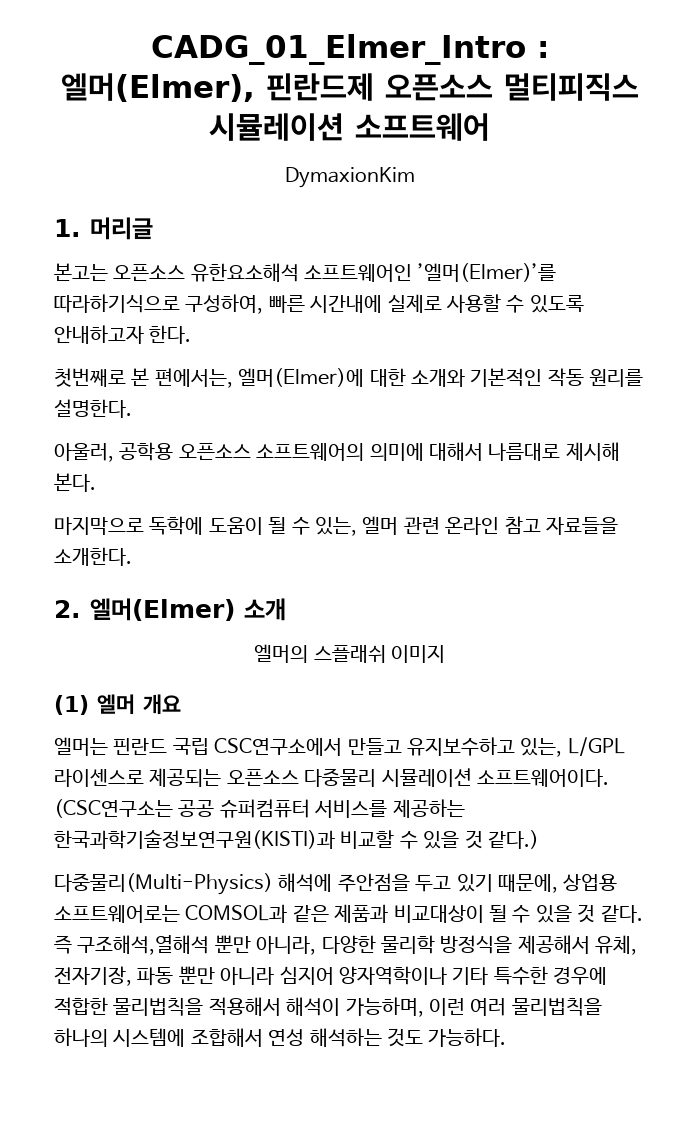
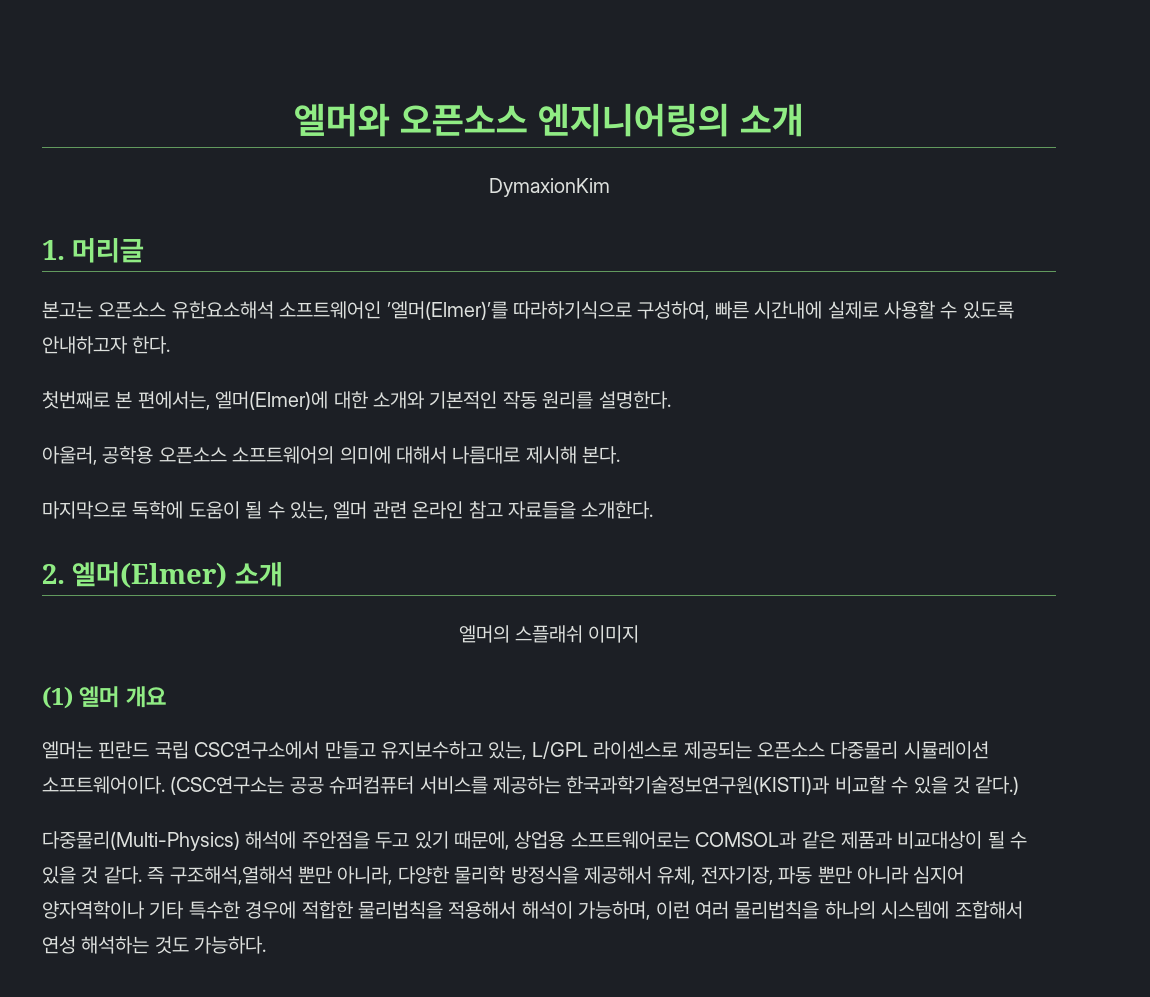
- CADG_01_Elmer_Intro : 엘머(Elmer), 핀란드제 오픈소스 멀티피직스 시뮬레이션 소프트웨어
+ 엘머와 오픈소스 엔지니어링의 소개

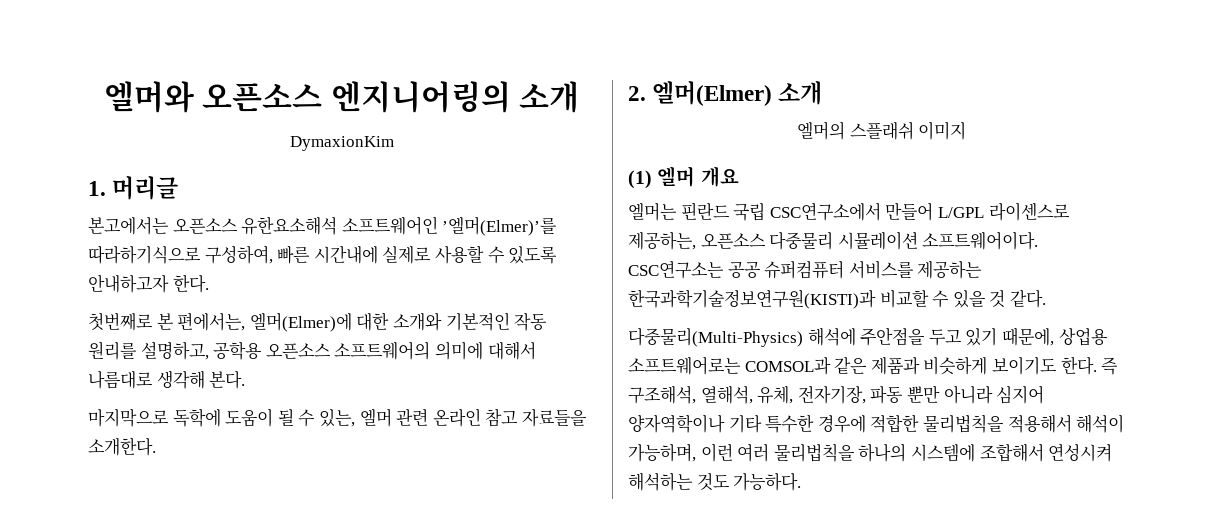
- 본고는 오픈소스 유한요소해석 소프트웨어인 ’엘머(Elmer)’를 따라하기식으로 구성하여, 빠른 시간내에 실제로 사용할 수 있도록 안내하고자 한다.
+ 본고에서는 오픈소스 유한요소해석 소프트웨어인 ’엘머(Elmer)’를 따라하기식으로 구성하여, 빠른 시간내에 실제로 사용할 수 있도록 안내하고자 한다.
- 첫번째로 본 편에서는, 엘머(Elmer)에 대한 소개와 기본적인 작동 원리를 설명한다.
- 아울러, 공학용 오픈소스 소프트웨어의 의미에 대해서 나름대로 제시해 본다.
+ 첫번째로 본 편에서는, 엘머(Elmer)에 대한 소개와 기본적인 작동 원리를 설명하고, 공학용 오픈소스 소프트웨어의 의미에 대해서 나름대로 생각해 본다.
- 엘머는 핀란드 국립 CSC연구소에서 만들고 유지보수하고 있는, L/GPL 라이센스로 제공되는 오픈소스 다중물리 시뮬레이션 소프트웨어이다.
+ 엘머는 핀란드 국립 CSC연구소에서 만들어 L/GPL 라이센스로 제공하는, 오픈소스 다중물리 시뮬레이션 소프트웨어이다.
- (CSC연구소는 공공 슈퍼컴퓨터 서비스를 제공하는 한국과학기술정보연구원(KISTI)과 비교할 수 있을 것 같다.)
+ CSC연구소는 공공 슈퍼컴퓨터 서비스를 제공하는 한국과학기술정보연구원(KISTI)과 비교할 수 있을 것 같다.
- 다중물리(Multi-Physics) 해석에 주안점을 두고 있기 때문에, 상업용 소프트웨어로는 COMSOL과 같은 제품과 비교대상이 될 수 있을 것 같다. 즉 구조해석,열해석 뿐만 아니라, 다양한 물리학 방정식을 제공해서 유체, 전자기장, 파동 뿐만 아니라 심지어 양자역학이나 기타 특수한 경우에 적합한 물리법칙을 적용해서 해석이 가능하며, 이런 여러 물리법칙을 하나의 시스템에 조합해서 연성 해석하는 것도 가능하다.
+ 다중물리(Multi-Physics) 해석에 주안점을 두고 있기 때문에, 상업용 소프트웨어로는 COMSOL과 같은 제품과 비슷하게 보이기도 한다. 즉 구조해석, 열해석, 유체, 전자기장, 파동 뿐만 아니라 심지어 양자역학이나 기타 특수한 경우에 적합한 물리법칙을 적용해서 해석이 가능하며, 이런 여러 물리법칙을 하나의 시스템에 조합해서 연성시켜 해석하는 것도 가능하다.

